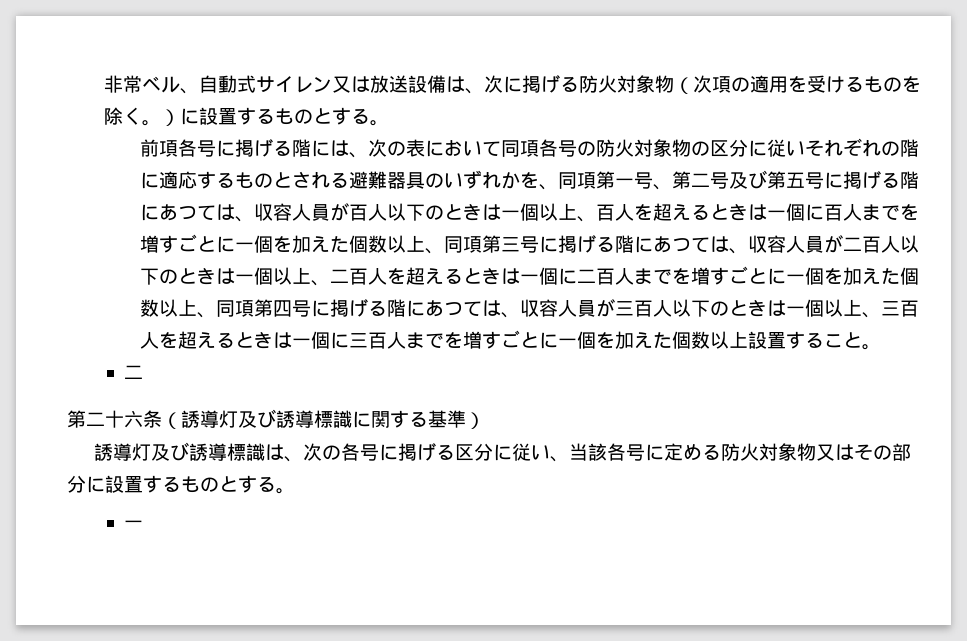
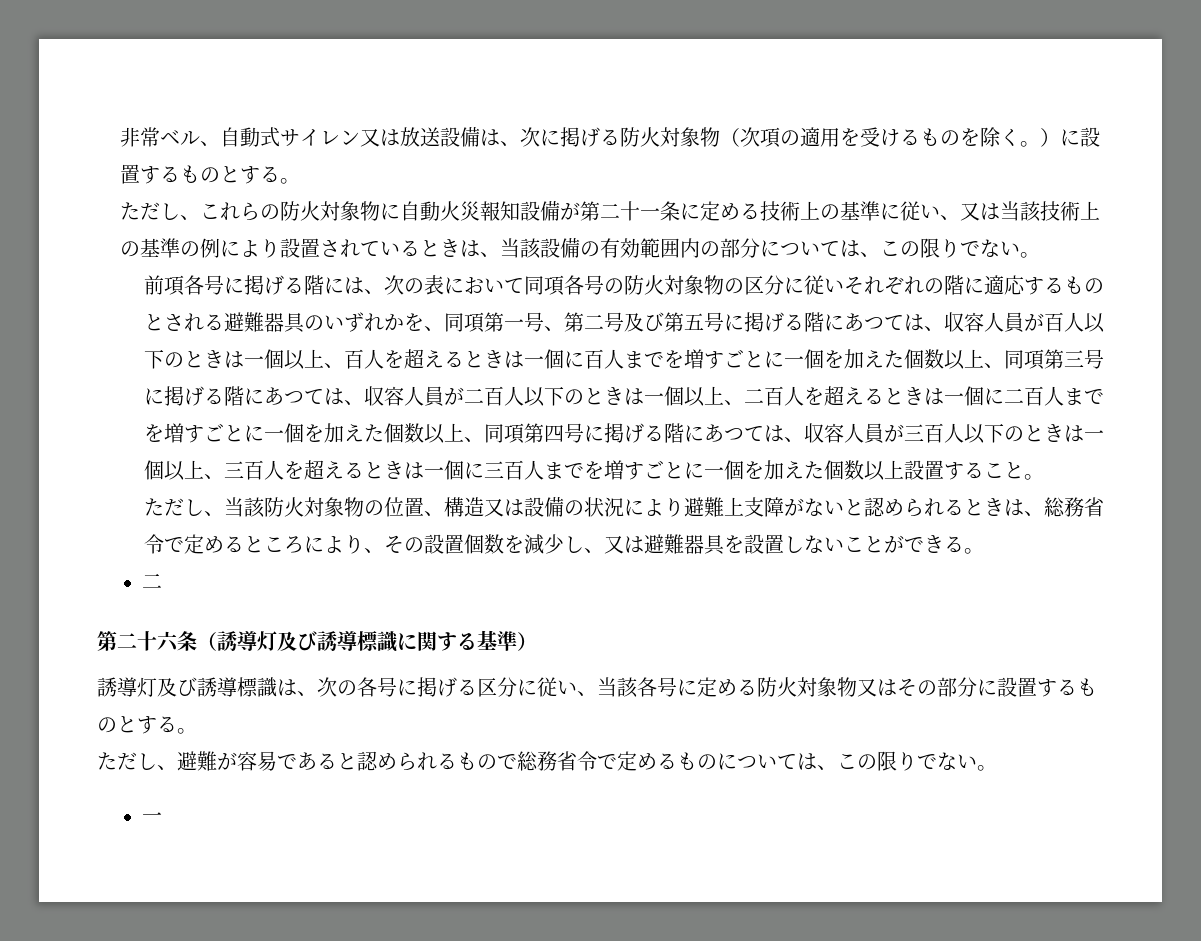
+ ただし、これらの防火対象物に自動火災報知設備が第二十一条に定める技術上の基準に従い、又は当該技術上の基準の例により設置されているときは、当該設備の有効範囲内の部分については、この限りでない。
+ ただし、当該防火対象物の位置、構造又は設備の状況により避難上支障がないと認められるときは、総務省令で定めるところにより、その設置個数を減少し、又は避難器具を設置しないことができる。
+ ただし、避難が容易であると認められるもので総務省令で定めるものについては、この限りでない。

